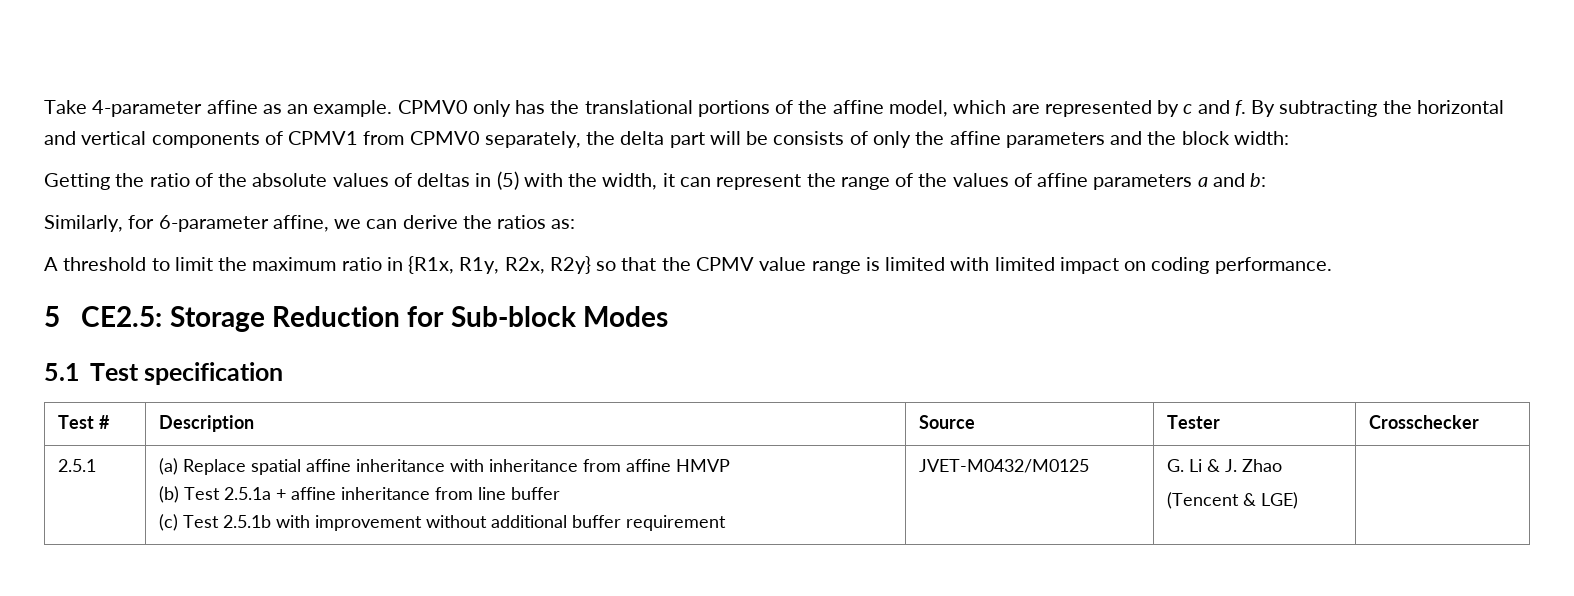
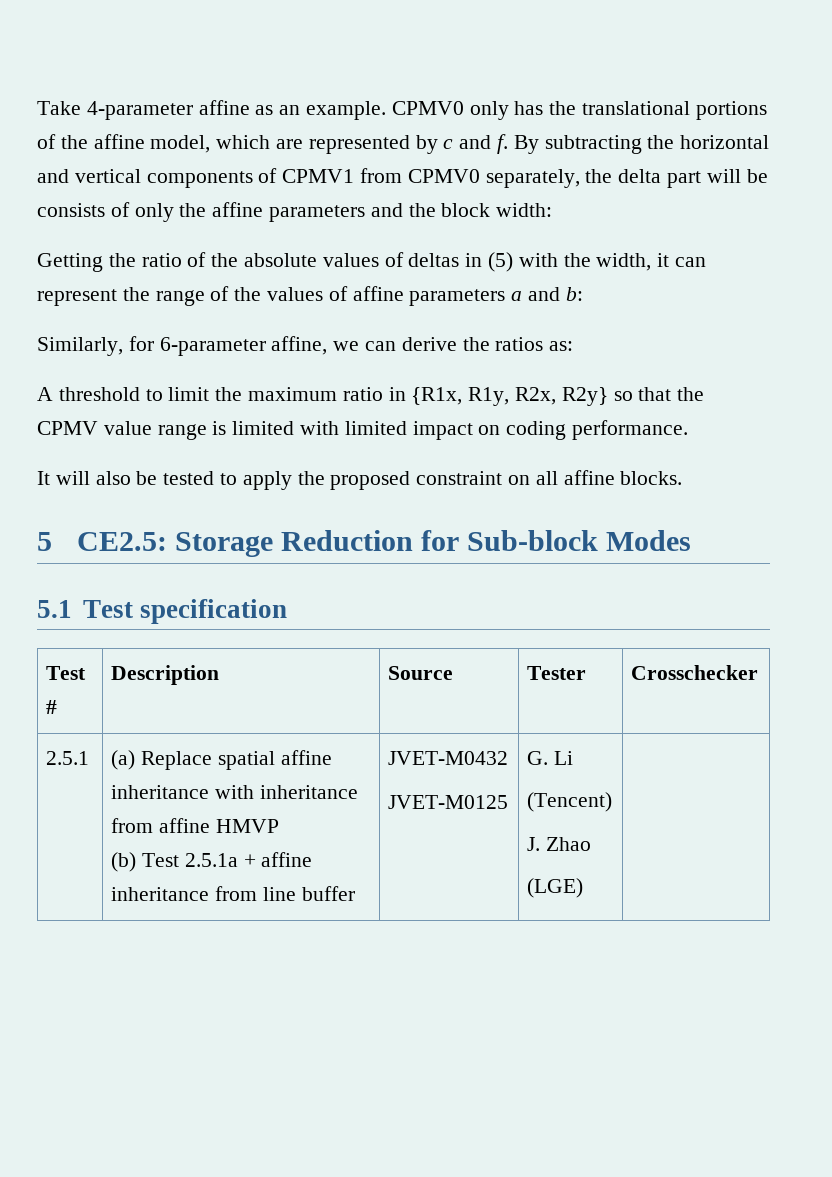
+ It will also be tested to apply the proposed constraint on all affine blocks.
  2.5.1 | (a) Replace spatial affine inheritance with inheritance from affine HMVP
- (b) Test 2.5.1a + affine inheritance from line buffer
- (c) Test 2.5.1b with improvement without additional buffer requirement | JVET-M0432/M0125 | G. Li & J. Zhao
- (Tencent & LGE) |
+ (b) Test 2.5.1a + affine inheritance from line buffer | JVET-M0432
+ JVET-M0125 | G. Li
+ (Tencent)
+ J. Zhao
+ (LGE) |

